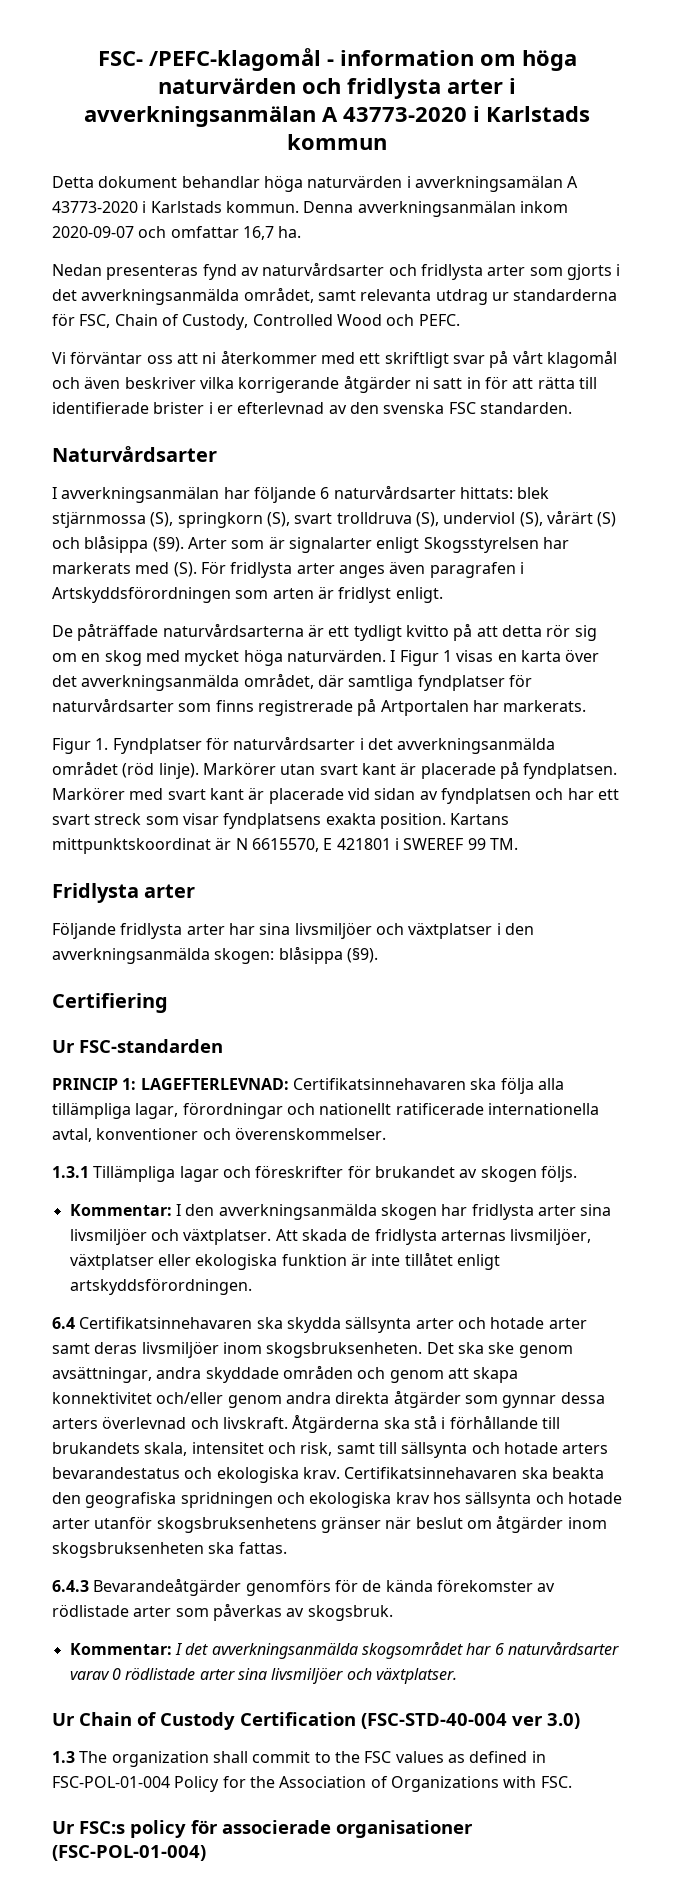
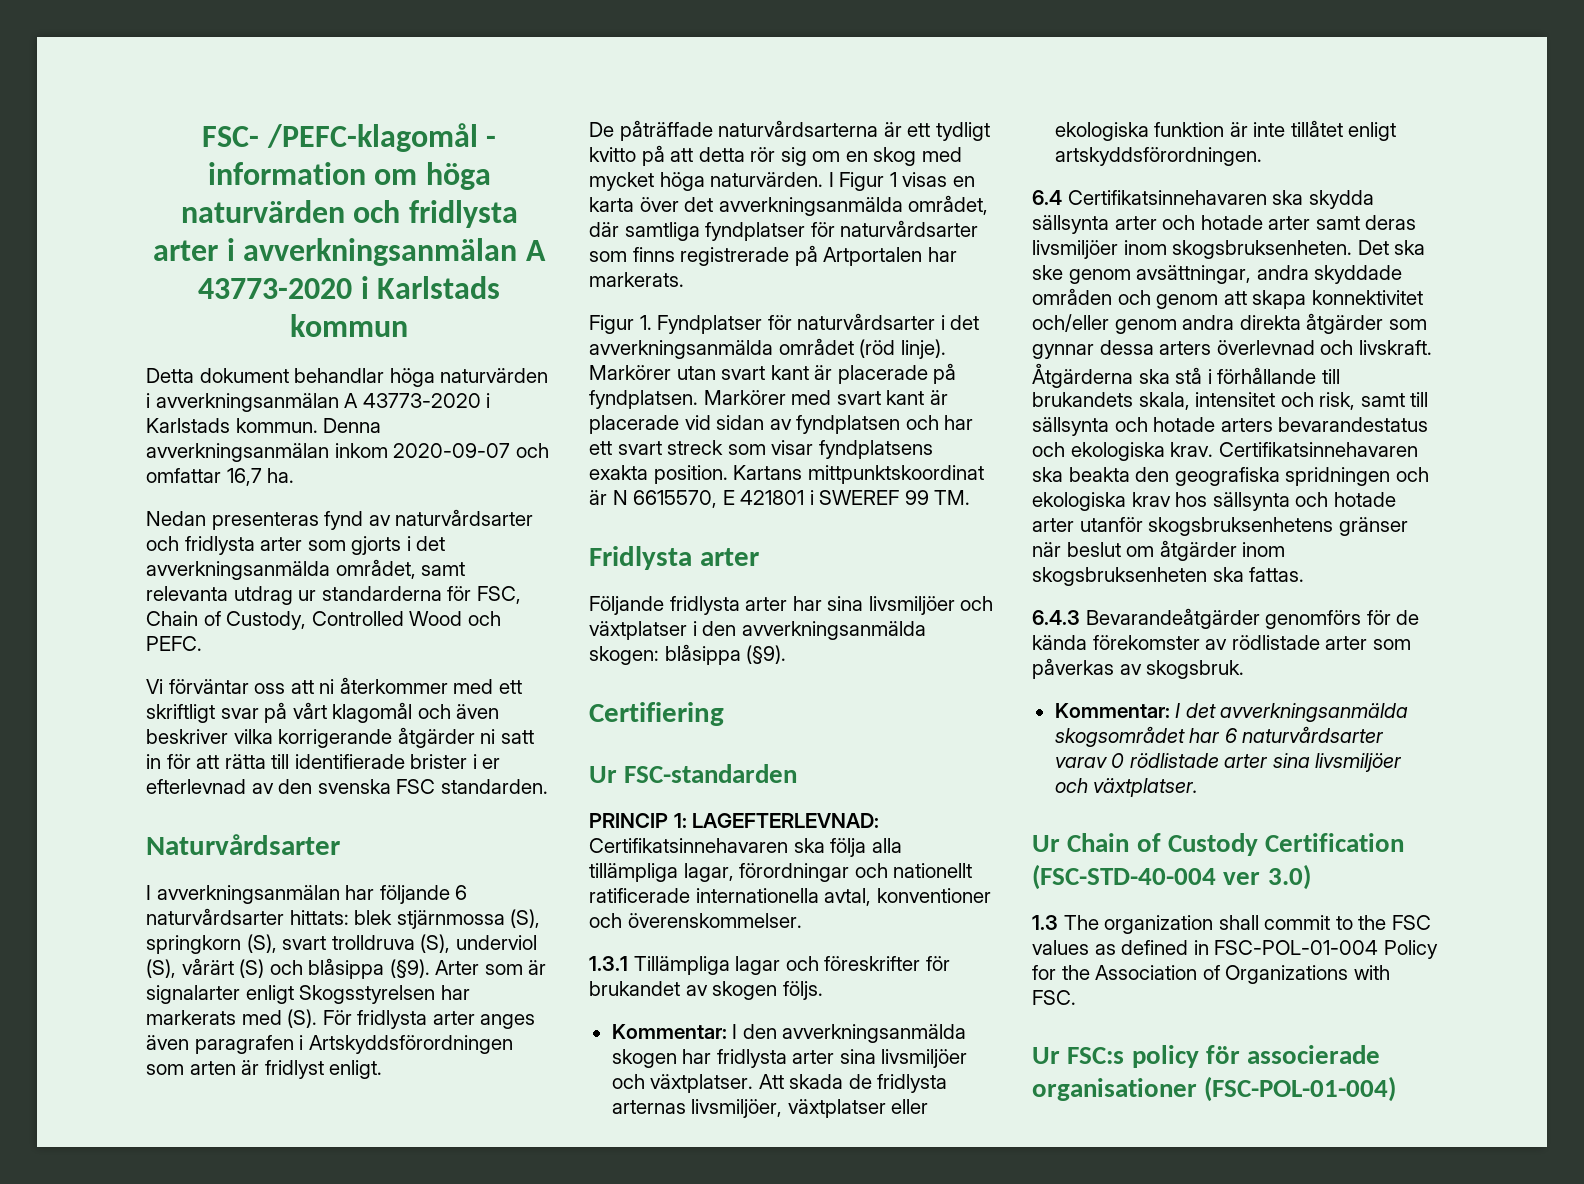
- Detta dokument behandlar höga naturvärden i avverkningsamälan A 43773-2020 i Karlstads kommun.
+ Detta dokument behandlar höga naturvärden i avverkningsanmälan A 43773-2020 i Karlstads kommun.

